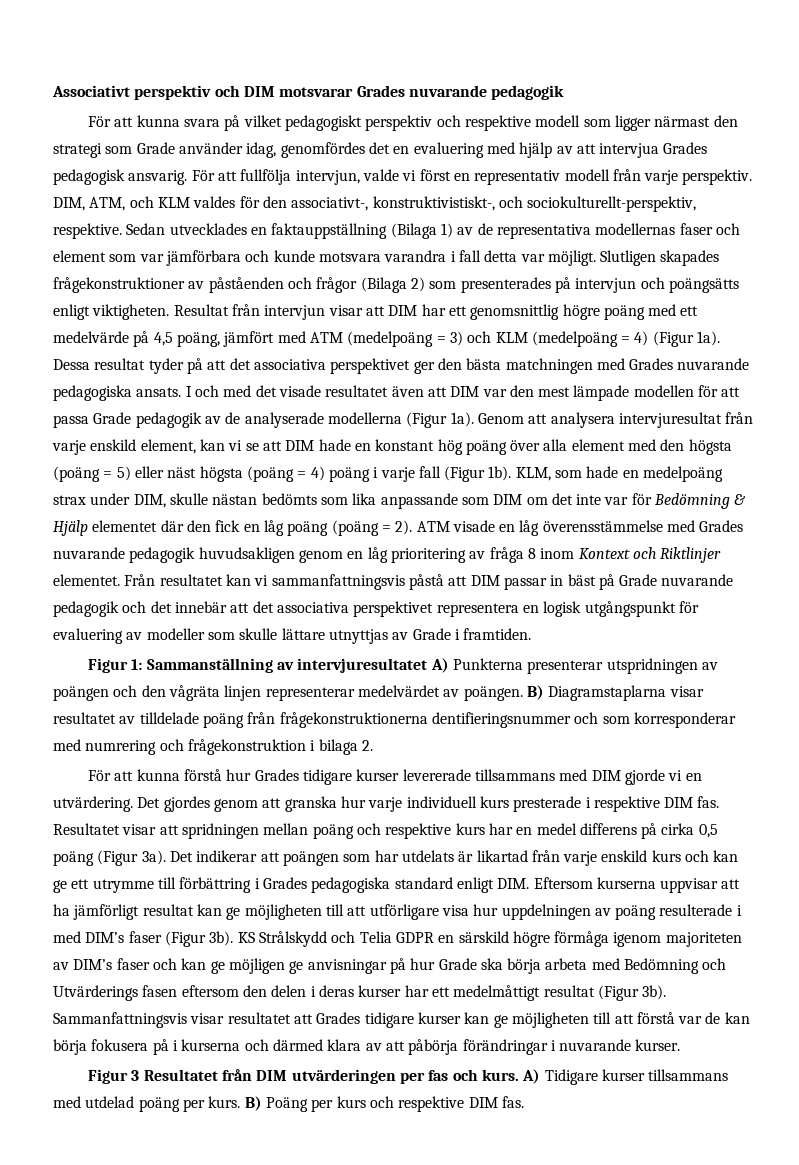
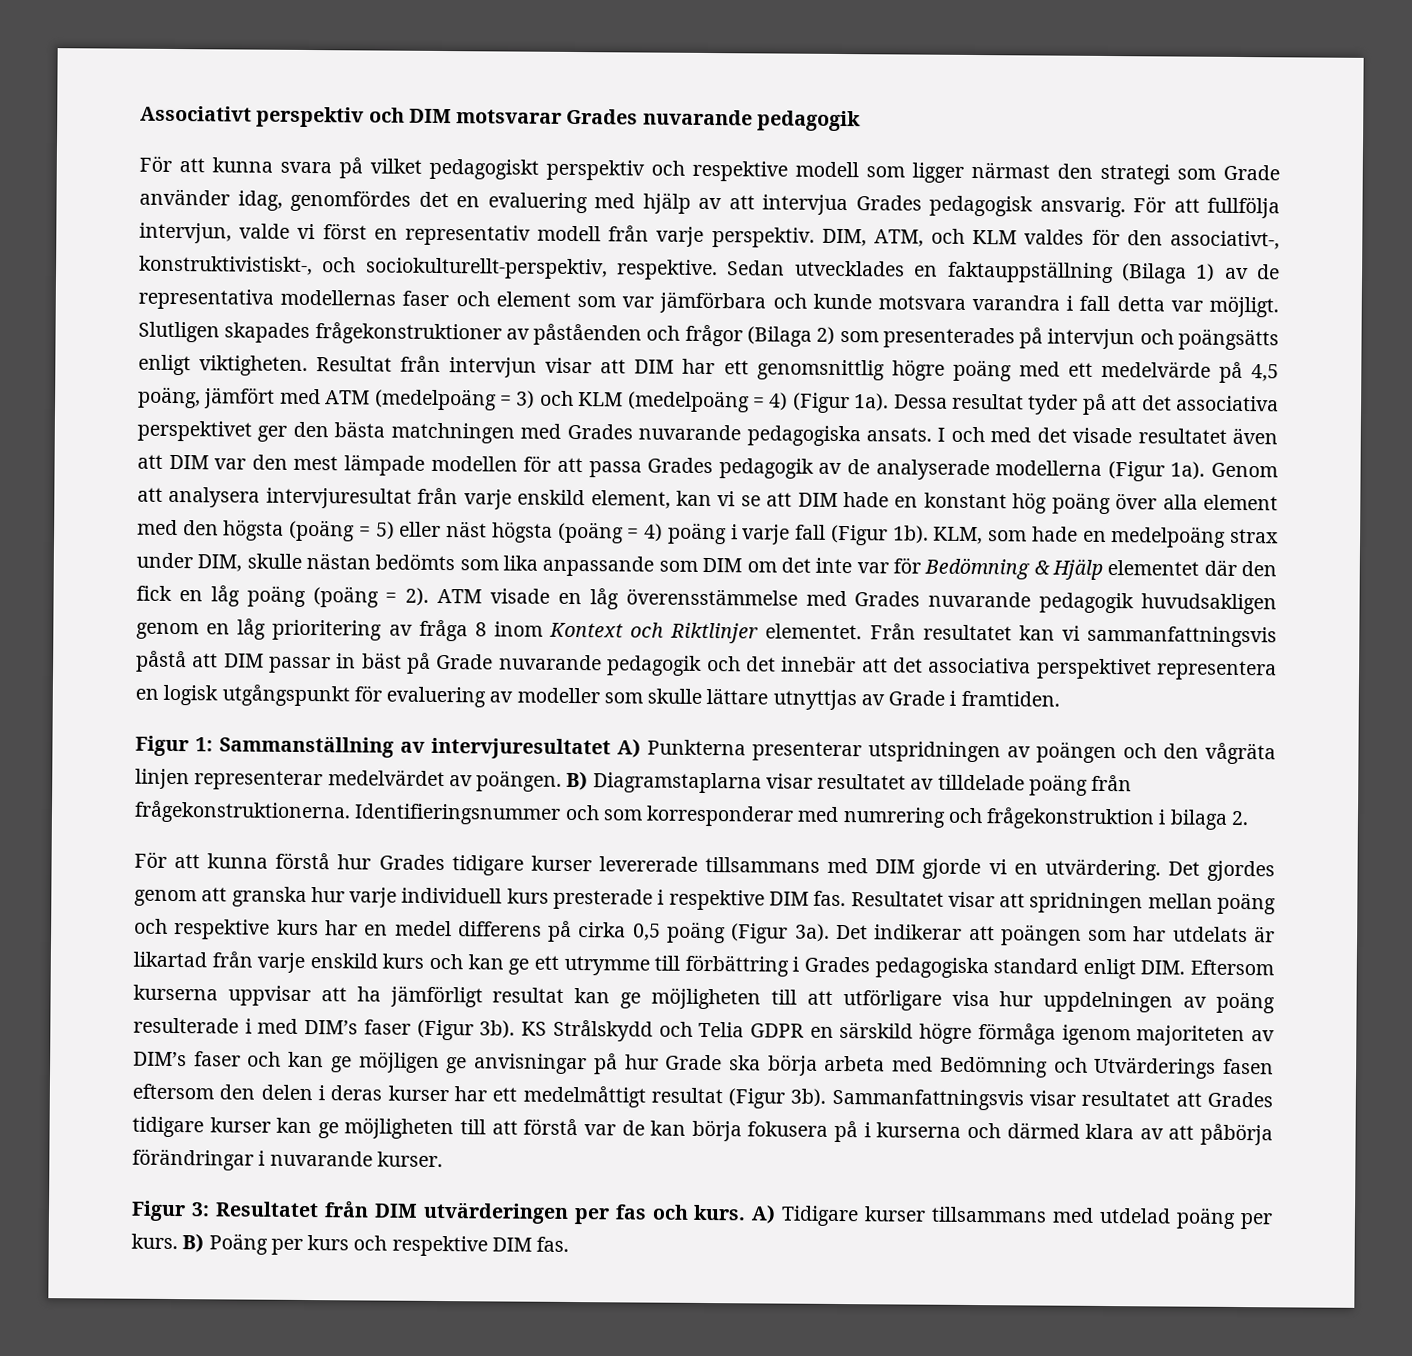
- I och med det visade resultatet även att DIM var den mest lämpade modellen för att passa Grade pedagogik av de analyserade modellerna (Figur 1a).
+ I och med det visade resultatet även att DIM var den mest lämpade modellen för att passa Grades pedagogik av de analyserade modellerna (Figur 1a).
- B) Diagramstaplarna visar resultatet av tilldelade poäng från frågekonstruktionerna dentifieringsnummer och som korresponderar med numrering och frågekonstruktion i bilaga 2.
+ B) Diagramstaplarna visar resultatet av tilldelade poäng från frågekonstruktionerna. Identifieringsnummer och som korresponderar med numrering och frågekonstruktion i bilaga 2.
- Figur 3 Resultatet från DIM utvärderingen per fas och kurs.
+ Figur 3: Resultatet från DIM utvärderingen per fas och kurs.

